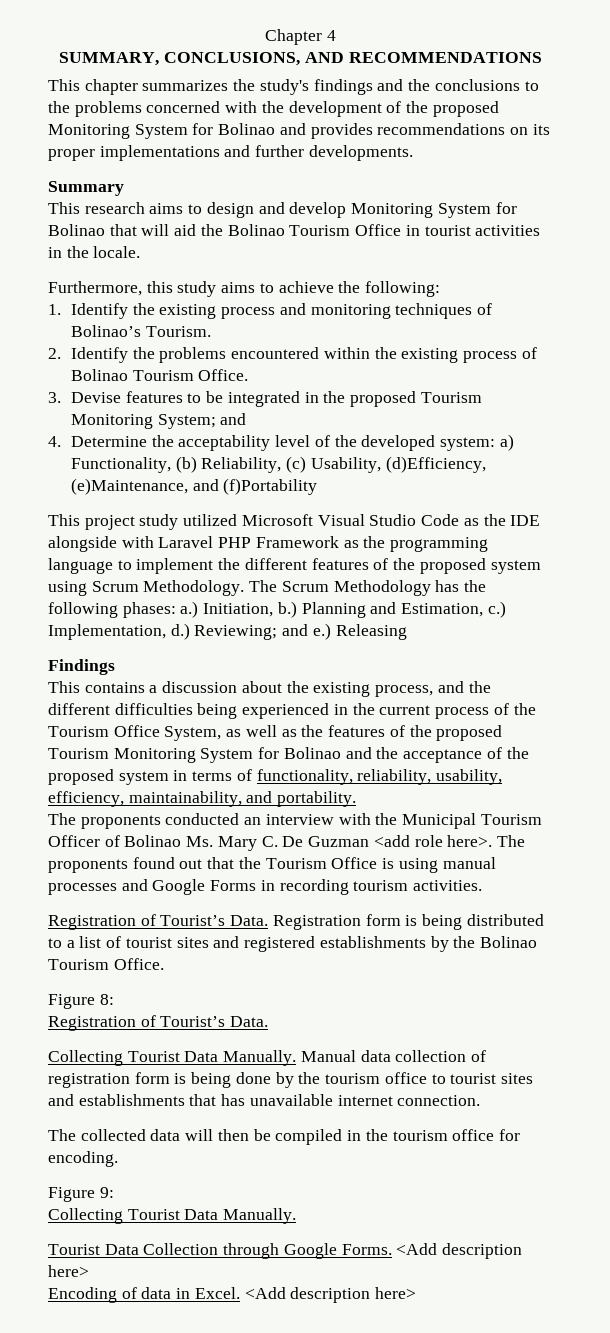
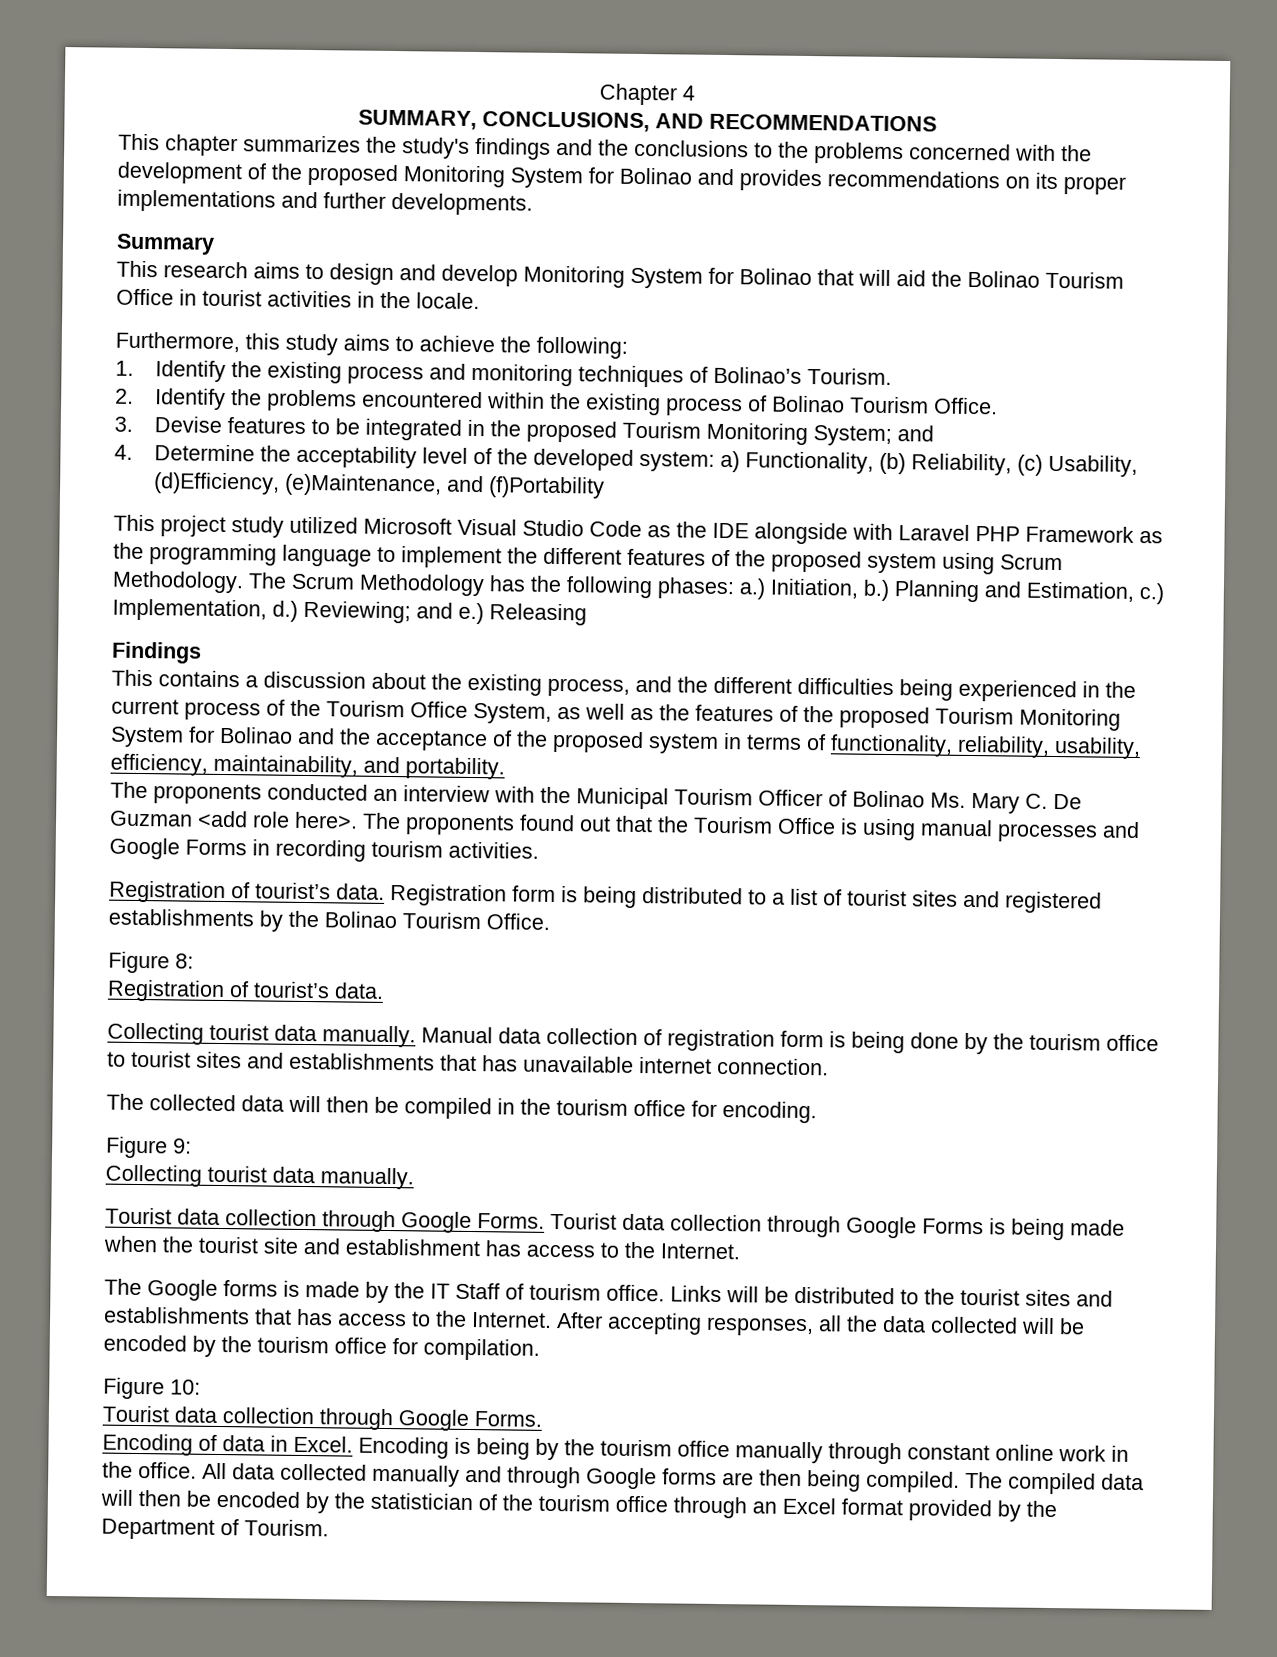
  The proponents found out that the Tourism Office is using manual processes and Google Forms in recording tourism activities.
- Registration of Tourist’s Data.
+ Registration of tourist’s data.
  Figure 8:
- Registration of Tourist’s Data.
- Collecting Tourist Data Manually.
+ Registration of tourist’s data.
+ Collecting tourist data manually.
  Figure 9:
- Collecting Tourist Data Manually.
- Tourist Data Collection through Google Forms. <Add description here>
+ Collecting tourist data manually.
+ Tourist data collection through Google Forms. Tourist data collection through Google Forms is being made when the tourist site and establishment has access to the Internet.
+ The Google forms is made by the IT Staff of tourism office. Links will be distributed to the tourist sites and establishments that has access to the Internet. After accepting responses, all the data collected will be encoded by the tourism office for compilation.
+ Figure 10:
+ Tourist data collection through Google Forms.
- Encoding of data in Excel. <Add description here>
+ Encoding of data in Excel. Encoding is being by the tourism office manually through constant online work in the office. All data collected manually and through Google forms are then being compiled. The compiled data will then be encoded by the statistician of the tourism office through an Excel format provided by the Department of Tourism.

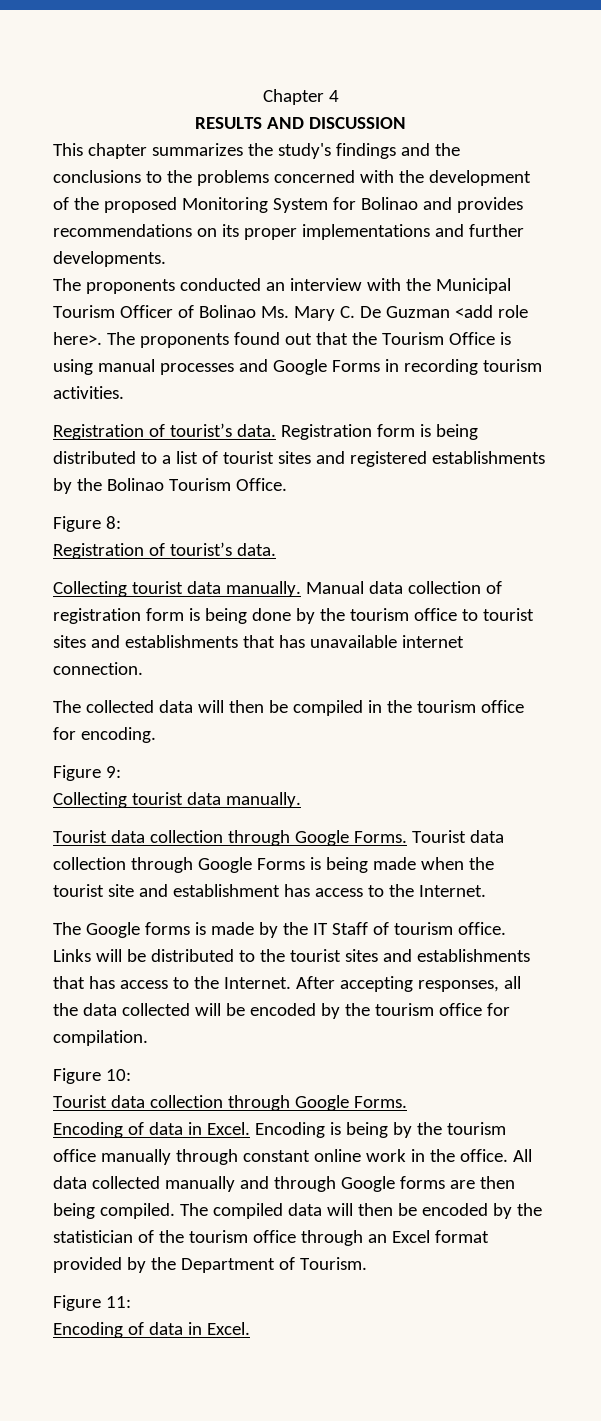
- SUMMARY, CONCLUSIONS, AND RECOMMENDATIONS
+ RESULTS AND DISCUSSION
- Summary
- This research aims to design and develop Monitoring System for Bolinao that will aid the Bolinao Tourism Office in tourist activities in the locale.
- Furthermore, this study aims to achieve the following:
- 1. Identify the existing process and monitoring techniques of Bolinao’s Tourism.
- 2. Identify the problems encountered within the existing process of Bolinao Tourism Office.
- 3. Devise features to be integrated in the proposed Tourism Monitoring System; and
- 4. Determine the acceptability level of the developed system: a) Functionality, (b) Reliability, (c) Usability, (d)Efficiency, (e)Maintenance, and (f)Portability
- This project study utilized Microsoft Visual Studio Code as the IDE alongside with Laravel PHP Framework as the programming language to implement the different features of the proposed system using Scrum Methodology. The Scrum Methodology has the following phases: a.) Initiation, b.) Planning and Estimation, c.) Implementation, d.) Reviewing; and e.) Releasing
- Findings
- This contains a discussion about the existing process, and the different difficulties being experienced in the current process of the Tourism Office System, as well as the features of the proposed Tourism Monitoring System for Bolinao and the acceptance of the proposed system in terms of functionality, reliability, usability, efficiency, maintainability, and portability.
+ Figure 11:
+ Encoding of data in Excel.

